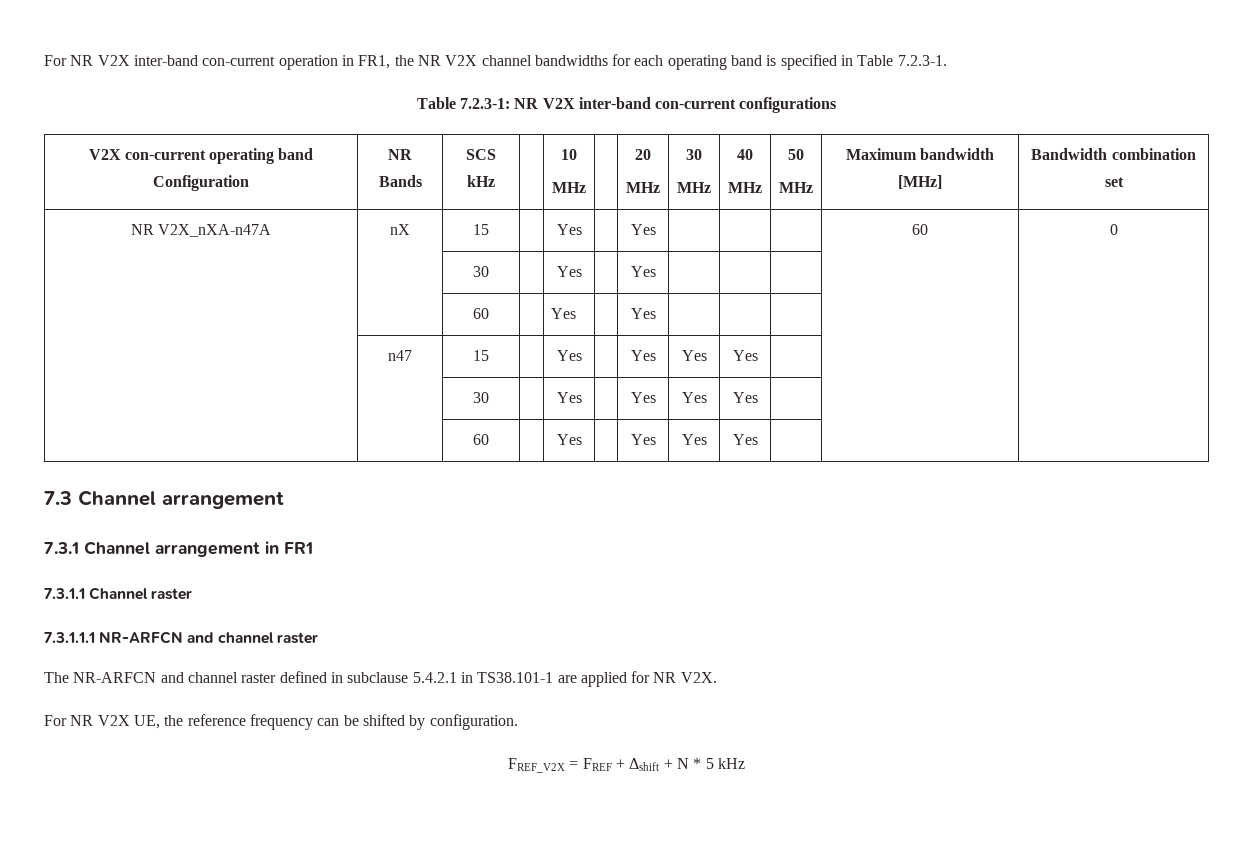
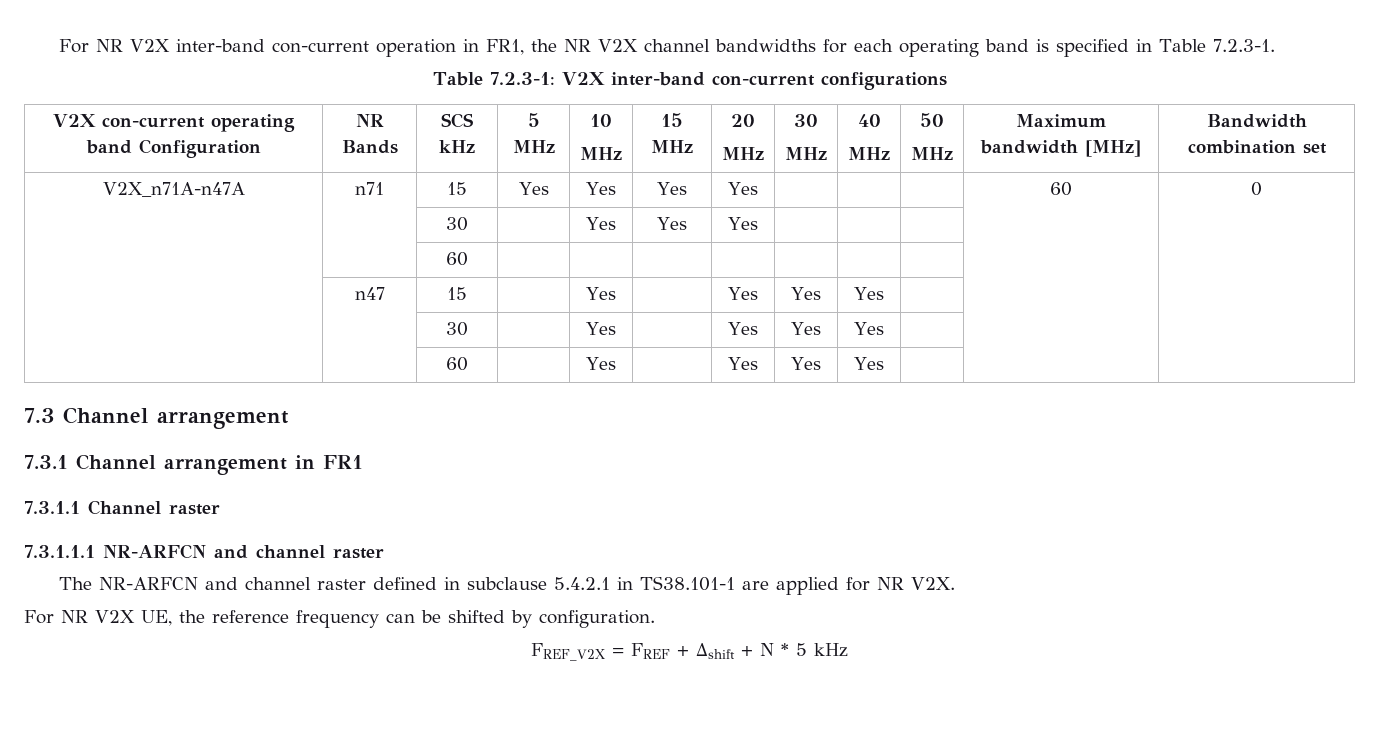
- Table 7.2.3-1: NR V2X inter-band con-current configurations
+ Table 7.2.3-1: V2X inter-band con-current configurations
- V2X con-current operating band Configuration | NR Bands | SCS kHz | | 10
- MHz | | 20
+ V2X con-current operating band Configuration | NR Bands | SCS kHz | 5 MHz | 10
+ MHz | 15 MHz | 20
- NR V2X_nXA-n47A | nX | 15 | | Yes | | Yes | | | | 60 | 0
+ V2X_n71A-n47A | n71 | 15 | Yes | Yes | Yes | Yes | | | | 60 | 0
- | | 30 | | Yes | | Yes | | | | |
+ | | 30 | | Yes | Yes | Yes | | | | |
- | | 60 | | Yes | | Yes | | | | |
+ | | 60 | | | | | | | | |

